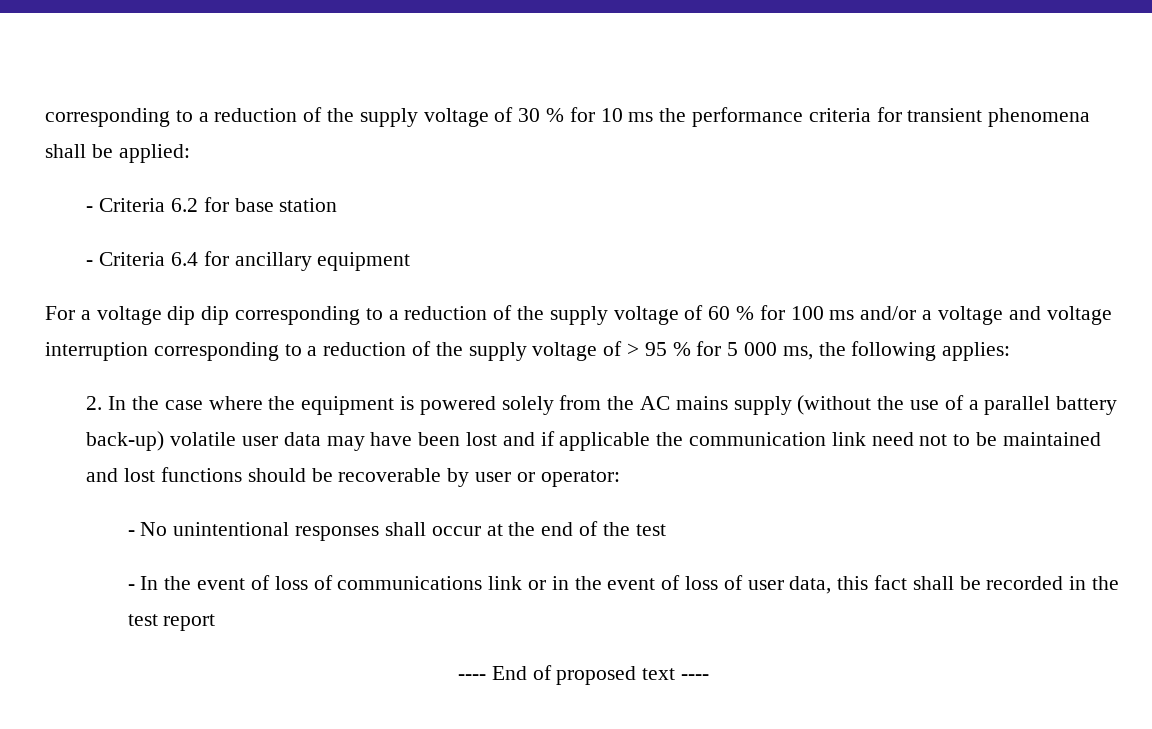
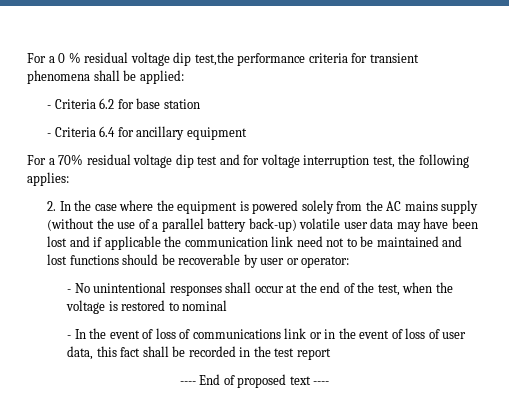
- corresponding to a reduction of the supply voltage of 30 % for 10 ms the performance criteria for transient phenomena shall be applied:
+ For a 0 % residual voltage dip test,the performance criteria for transient phenomena shall be applied:
- For a voltage dip dip corresponding to a reduction of the supply voltage of 60 % for 100 ms and/or a voltage and voltage interruption corresponding to a reduction of the supply voltage of > 95 % for 5 000 ms, the following applies:
+ For a 70% residual voltage dip test and for voltage interruption test, the following applies:
- - No unintentional responses shall occur at the end of the test
+ - No unintentional responses shall occur at the end of the test, when the voltage is restored to nominal

